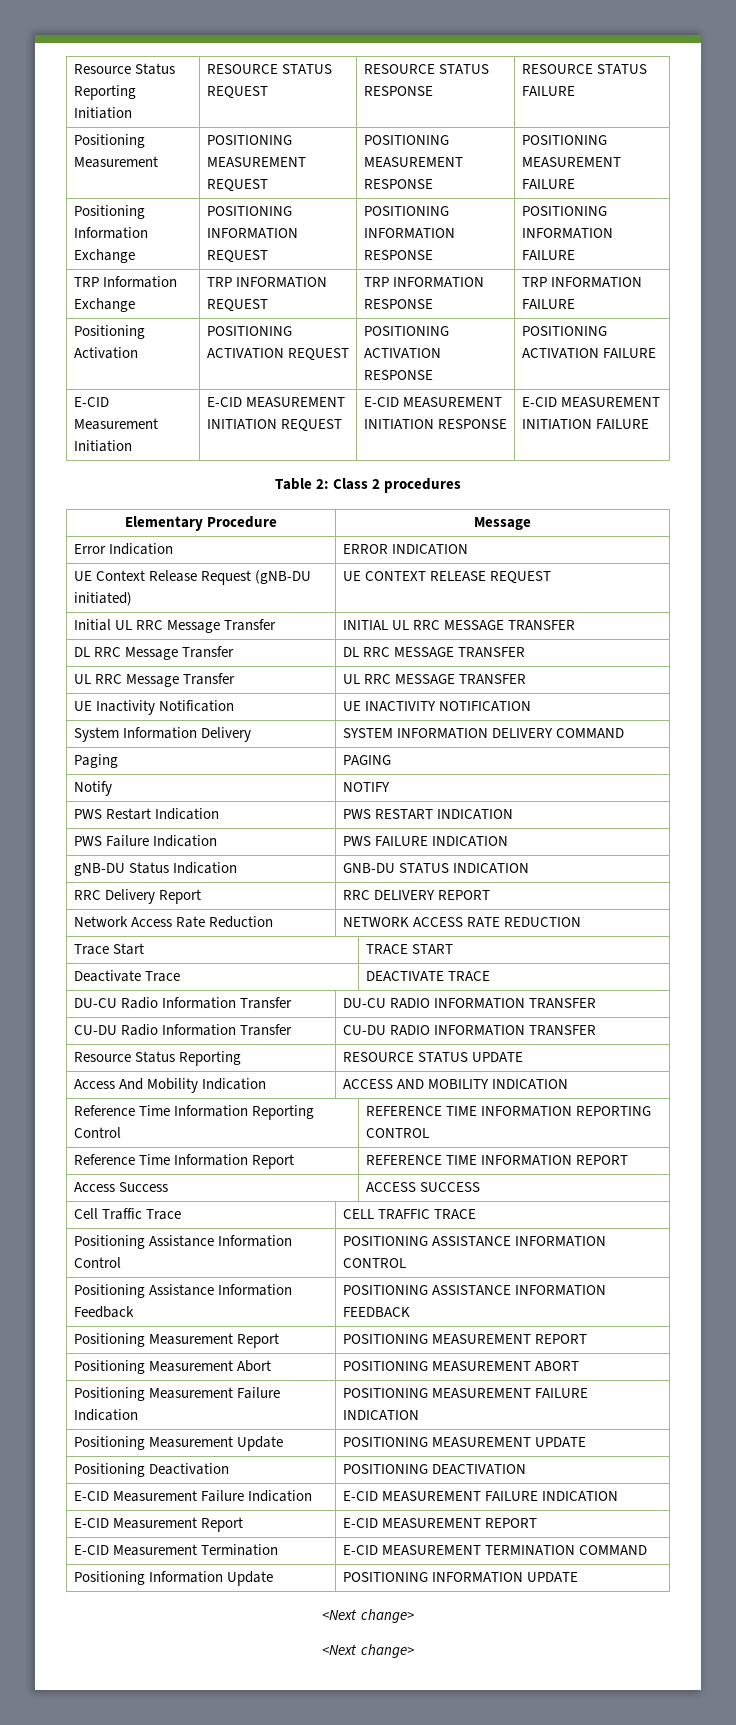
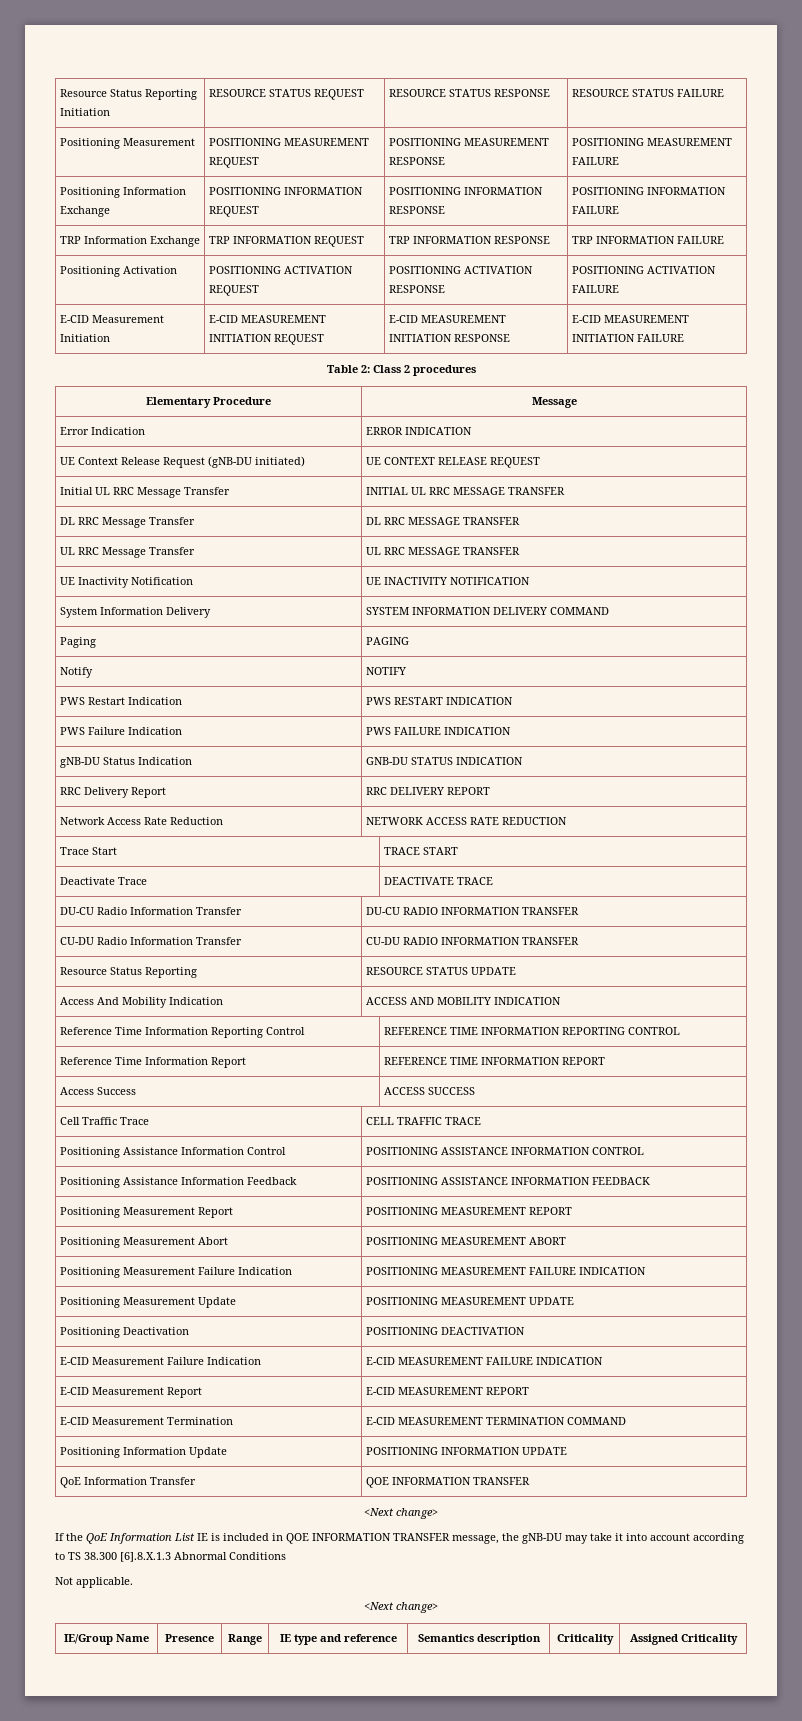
  Positioning Information Update | POSITIONING INFORMATION UPDATE
+ QoE Information Transfer | QOE INFORMATION TRANSFER
  <Next change>
+ If the QoE Information List IE is included in QOE INFORMATION TRANSFER message, the gNB-DU may take it into account according to TS 38.300 [6].8.X.1.3 Abnormal Conditions
+ Not applicable.
  <Next change>
+ IE/Group Name | Presence | Range | IE type and reference | Semantics description | Criticality | Assigned Criticality

